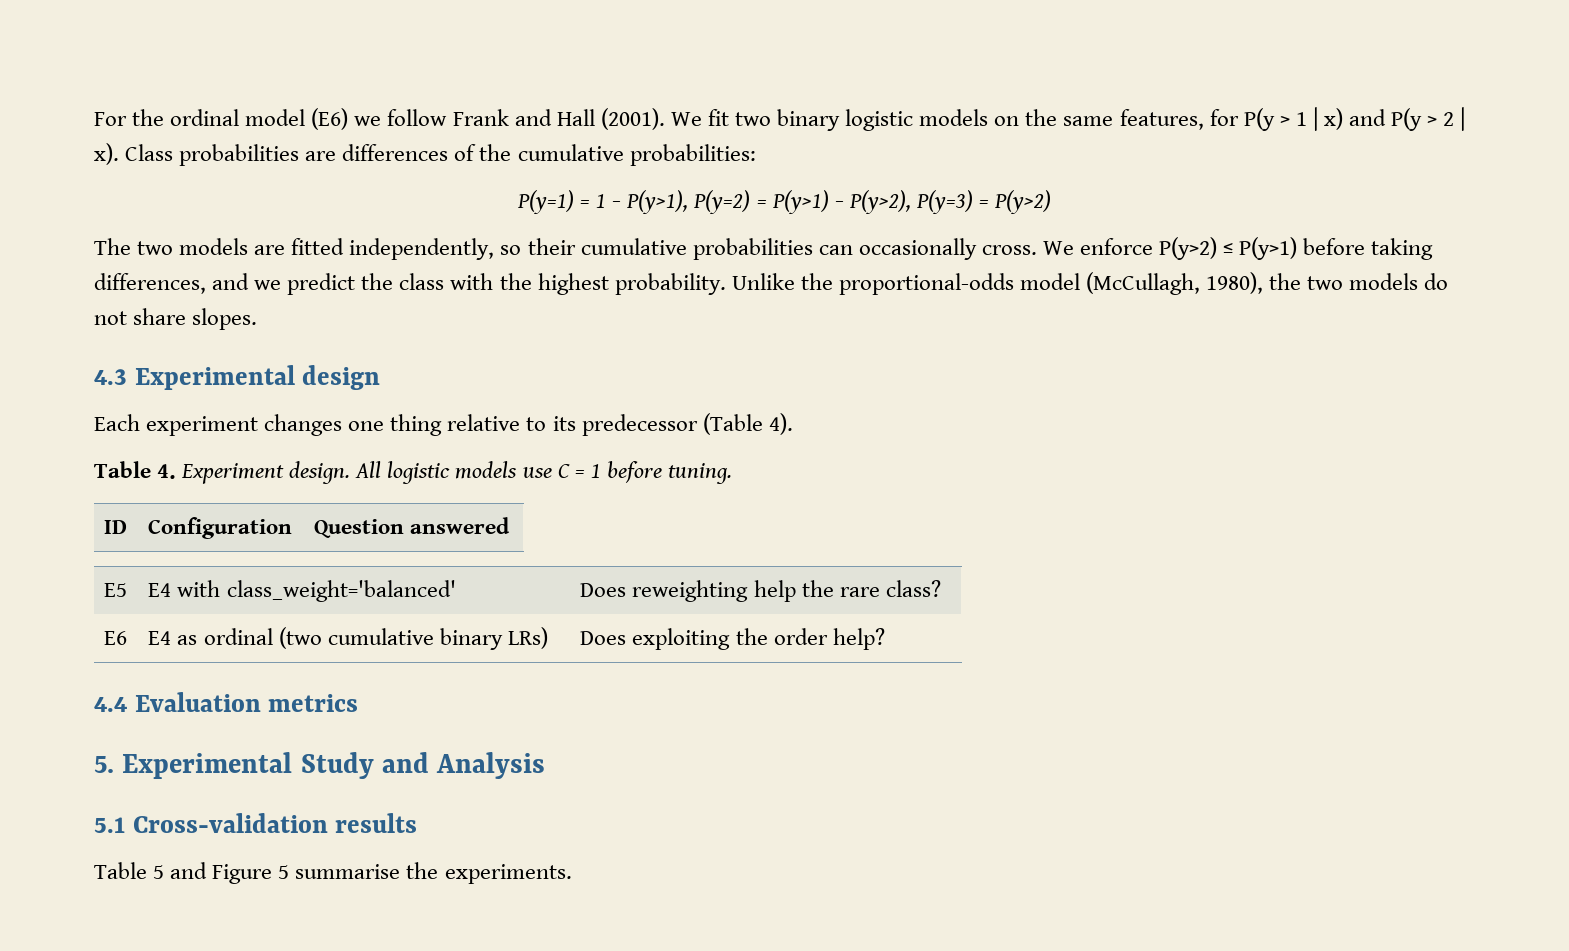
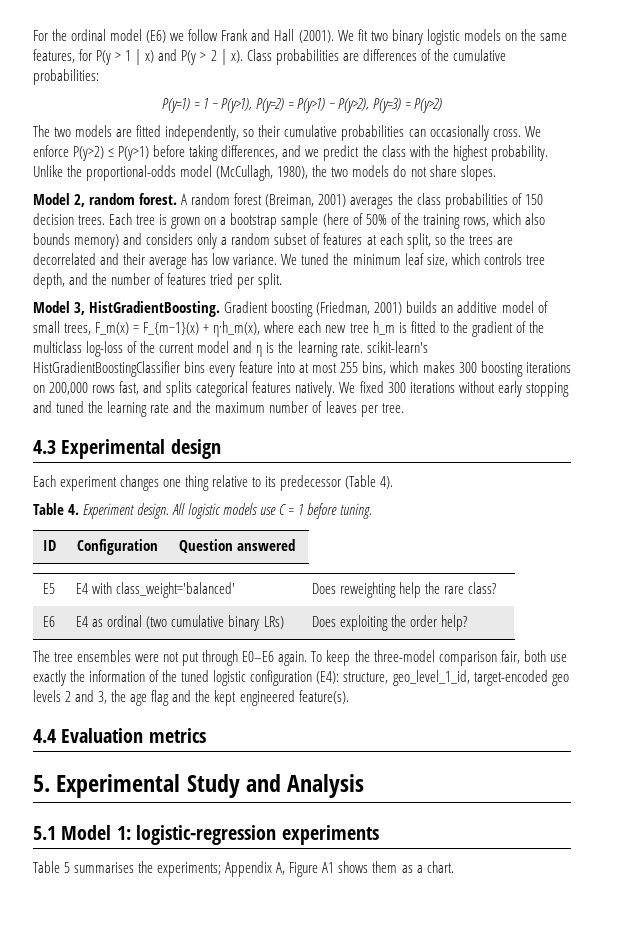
+ Model 2, random forest. A random forest (Breiman, 2001) averages the class probabilities of 150 decision trees. Each tree is grown on a bootstrap sample (here of 50% of the training rows, which also bounds memory) and considers only a random subset of features at each split, so the trees are decorrelated and their average has low variance. We tuned the minimum leaf size, which controls tree depth, and the number of features tried per split.
+ Model 3, HistGradientBoosting. Gradient boosting (Friedman, 2001) builds an additive model of small trees, F_m(x) = F_{m−1}(x) + η·h_m(x), where each new tree h_m is fitted to the gradient of the multiclass log-loss of the current model and η is the learning rate. scikit-learn's HistGradientBoostingClassifier bins every feature into at most 255 bins, which makes 300 boosting iterations on 200,000 rows fast, and splits categorical features natively. We fixed 300 iterations without early stopping and tuned the learning rate and the maximum number of leaves per tree.
+ The tree ensembles were not put through E0–E6 again. To keep the three-model comparison fair, both use exactly the information of the tuned logistic configuration (E4): structure, geo_level_1_id, target-encoded geo levels 2 and 3, the age flag and the kept engineered feature(s).
- 5.1 Cross-validation results
- Table 5 and Figure 5 summarise the experiments.
+ 5.1 Model 1: logistic-regression experiments
+ Table 5 summarises the experiments; Appendix A, Figure A1 shows them as a chart.

